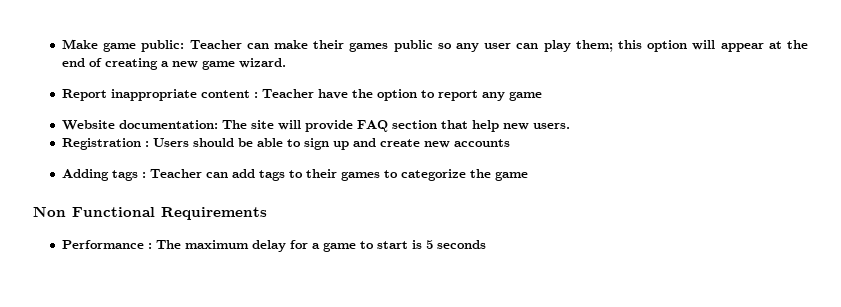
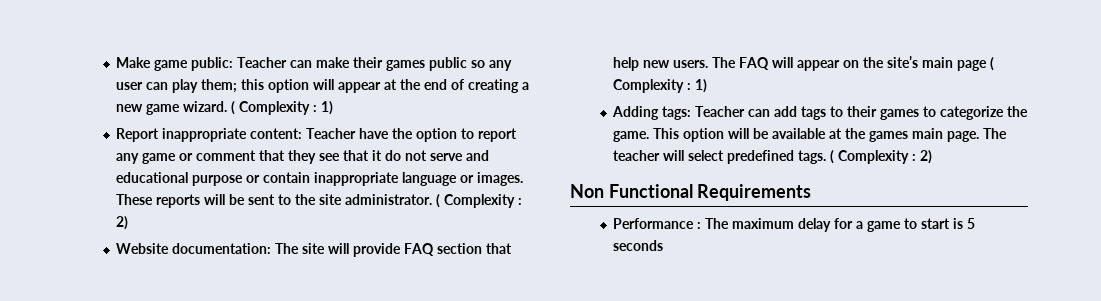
- Make game public: Teacher can make their games public so any user can play them; this option will appear at the end of creating a new game wizard.
+ Make game public: Teacher can make their games public so any user can play them; this option will appear at the end of creating a new game wizard. ( Complexity : 1)
- Report inappropriate content : Teacher have the option to report any game
+ Report inappropriate content: Teacher have the option to report any game or comment that they see that it do not serve and educational purpose or contain inappropriate language or images. These reports will be sent to the site administrator. ( Complexity : 2)
- Website documentation: The site will provide FAQ section that help new users.
- Registration : Users should be able to sign up and create new accounts
+ Website documentation: The site will provide FAQ section that help new users. The FAQ will appear on the site’s main page ( Complexity : 1)
- Adding tags : Teacher can add tags to their games to categorize the game
+ Adding tags: Teacher can add tags to their games to categorize the game. This option will be available at the games main page. The teacher will select predefined tags. ( Complexity : 2)

